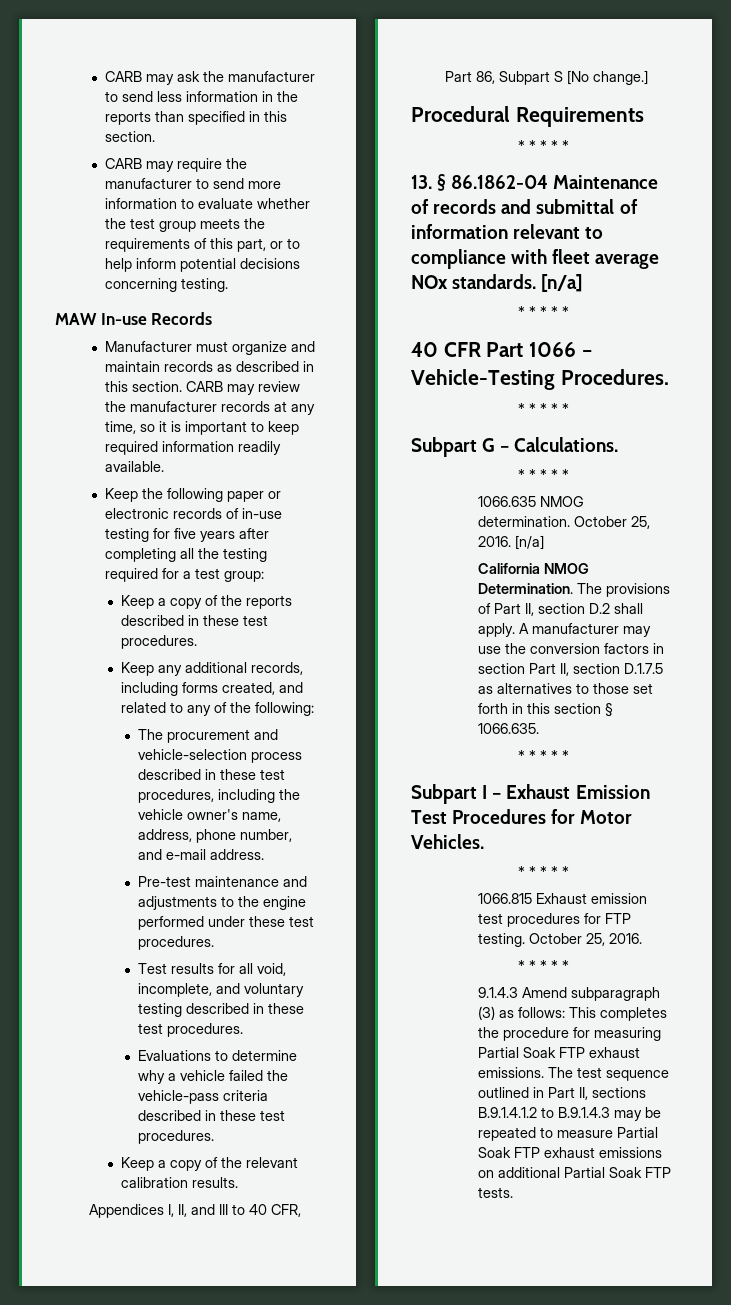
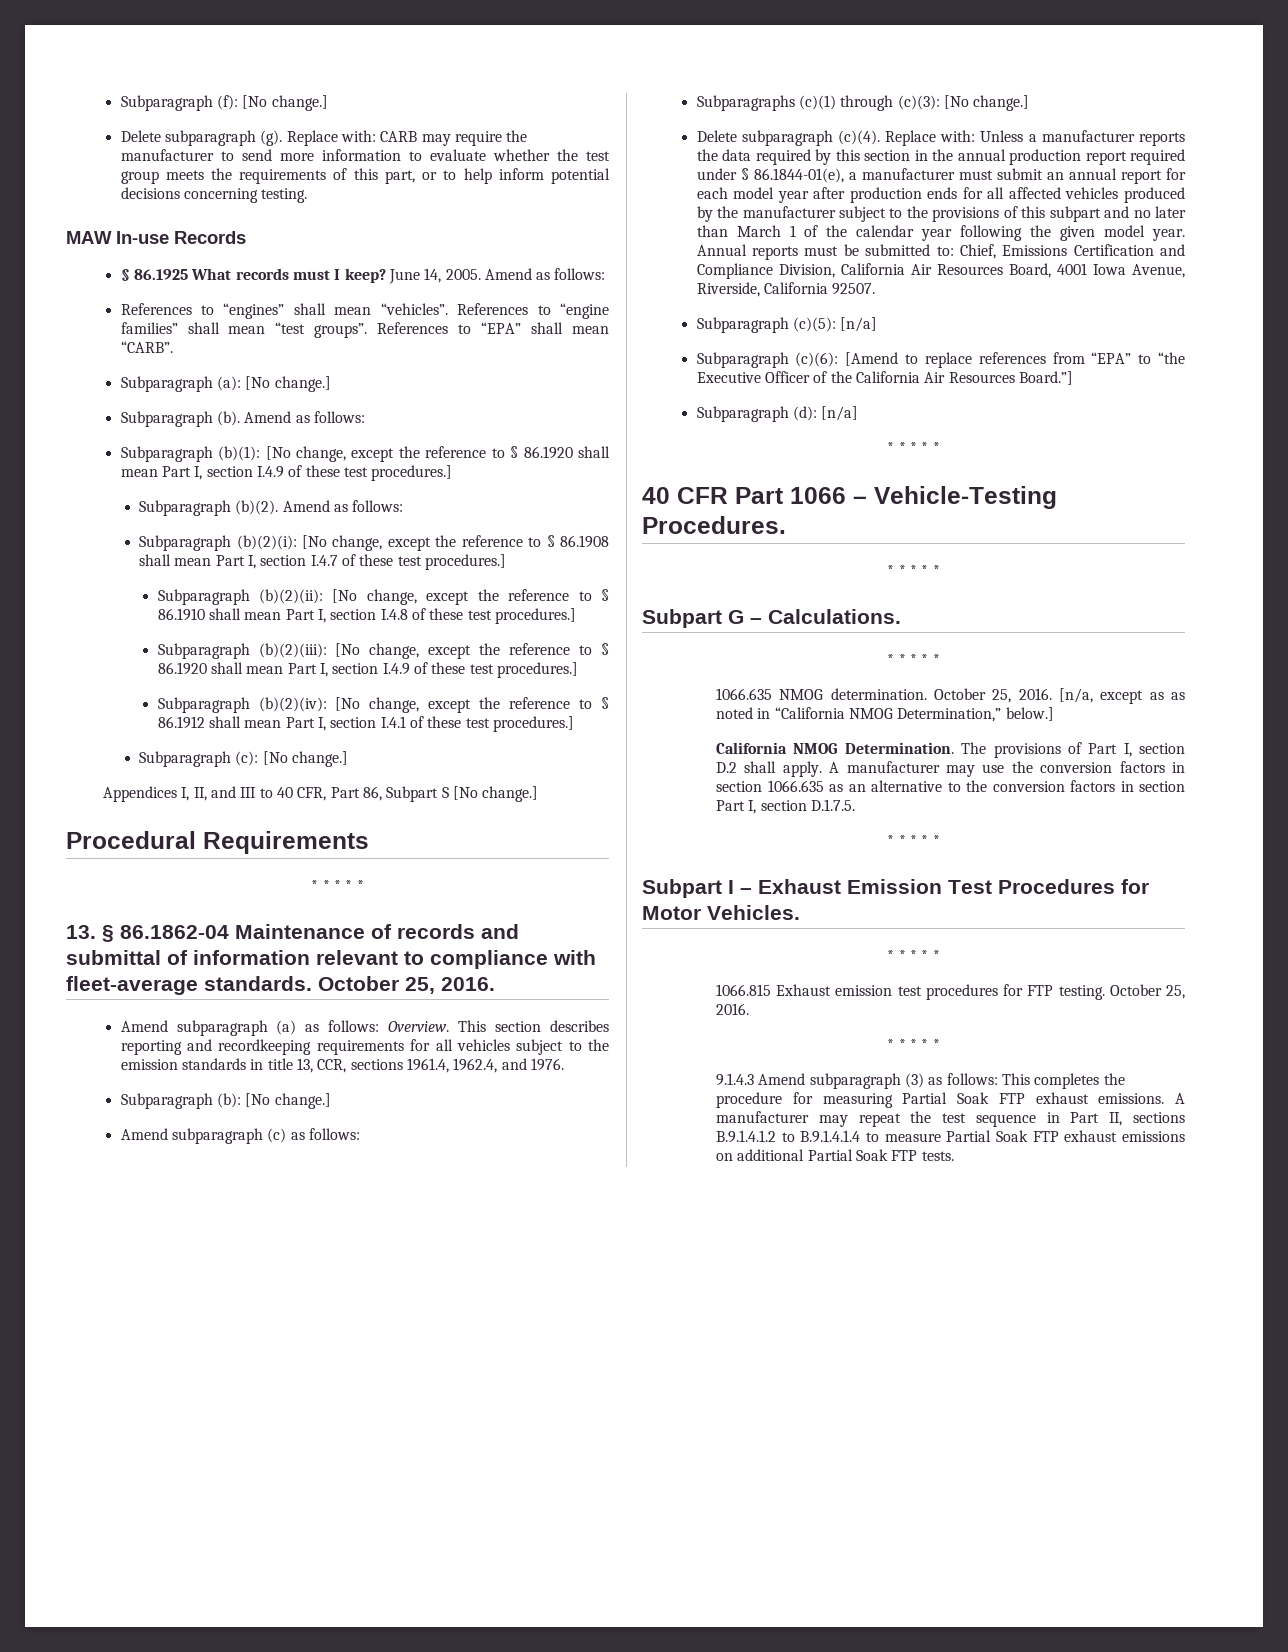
- CARB may ask the manufacturer to send less information in the reports than specified in this section.
- CARB may require the manufacturer to send more information to evaluate whether the test group meets the requirements of this part, or to help inform potential decisions concerning testing.
+ Subparagraph (f): [No change.]
+ Delete subparagraph (g). Replace with: CARB may require the manufacturer to send more information to evaluate whether the test group meets the requirements of this part, or to help inform potential decisions concerning testing.
- Manufacturer must organize and maintain records as described in this section. CARB may review the manufacturer records at any time, so it is important to keep required information readily available.
- Keep the following paper or electronic records of in-use testing for five years after completing all the testing required for a test group:
- Keep a copy of the reports described in these test procedures.
- Keep any additional records, including forms created, and related to any of the following:
- The procurement and vehicle-selection process described in these test procedures, including the vehicle owner's name, address, phone number, and e-mail address.
- Pre-test maintenance and adjustments to the engine performed under these test procedures.
- Test results for all void, incomplete, and voluntary testing described in these test procedures.
- Evaluations to determine why a vehicle failed the vehicle-pass criteria described in these test procedures.
- Keep a copy of the relevant calibration results.
+ § 86.1925 What records must I keep? June 14, 2005. Amend as follows:
+ References to “engines” shall mean “vehicles”. References to “engine families” shall mean “test groups”. References to “EPA” shall mean “CARB”.
+ Subparagraph (a): [No change.]
+ Subparagraph (b). Amend as follows:
+ Subparagraph (b)(1): [No change, except the reference to § 86.1920 shall mean Part I, section I.4.9 of these test procedures.]
+ Subparagraph (b)(2). Amend as follows:
+ Subparagraph (b)(2)(i): [No change, except the reference to § 86.1908 shall mean Part I, section I.4.7 of these test procedures.]
+ Subparagraph (b)(2)(ii): [No change, except the reference to § 86.1910 shall mean Part I, section I.4.8 of these test procedures.]
+ Subparagraph (b)(2)(iii): [No change, except the reference to § 86.1920 shall mean Part I, section I.4.9 of these test procedures.]
+ Subparagraph (b)(2)(iv): [No change, except the reference to § 86.1912 shall mean Part I, section I.4.1 of these test procedures.]
+ Subparagraph (c): [No change.]
- 13. § 86.1862-04 Maintenance of records and submittal of information relevant to compliance with fleet average NOx standards. [n/a]
+ 13. § 86.1862-04 Maintenance of records and submittal of information relevant to compliance with fleet-average standards. October 25, 2016.
+ Amend subparagraph (a) as follows: Overview. This section describes reporting and recordkeeping requirements for all vehicles subject to the emission standards in title 13, CCR, sections 1961.4, 1962.4, and 1976.
+ Subparagraph (b): [No change.]
+ Amend subparagraph (c) as follows:
+ Subparagraphs (c)(1) through (c)(3): [No change.]
+ Delete subparagraph (c)(4). Replace with: Unless a manufacturer reports the data required by this section in the annual production report required under § 86.1844-01(e), a manufacturer must submit an annual report for each model year after production ends for all affected vehicles produced by the manufacturer subject to the provisions of this subpart and no later than March 1 of the calendar year following the given model year. Annual reports must be submitted to: Chief, Emissions Certification and Compliance Division, California Air Resources Board, 4001 Iowa Avenue, Riverside, California 92507.
+ Subparagraph (c)(5): [n/a]
+ Subparagraph (c)(6): [Amend to replace references from “EPA” to “the Executive Officer of the California Air Resources Board.”]
+ Subparagraph (d): [n/a]
- October 25, 2016. [n/a]
+ October 25, 2016. [n/a, except as as noted in “California NMOG Determination,” below.]
- The provisions of Part II, section D.2 shall apply.
+ The provisions of Part I, section D.2 shall apply.
- A manufacturer may use the conversion factors in section Part II, section D.1.7.5 as alternatives to those set forth in this section § 1066.635.
+ A manufacturer may use the conversion factors in section 1066.635 as an alternative to the conversion factors in section Part I, section D.1.7.5.
- The test sequence outlined in Part II, sections B.9.1.4.1.2 to B.9.1.4.3 may be repeated to measure Partial Soak FTP exhaust emissions on additional Partial Soak FTP tests.
+ A manufacturer may repeat the test sequence in Part II, sections B.9.1.4.1.2 to B.9.1.4.1.4 to measure Partial Soak FTP exhaust emissions on additional Partial Soak FTP tests.

